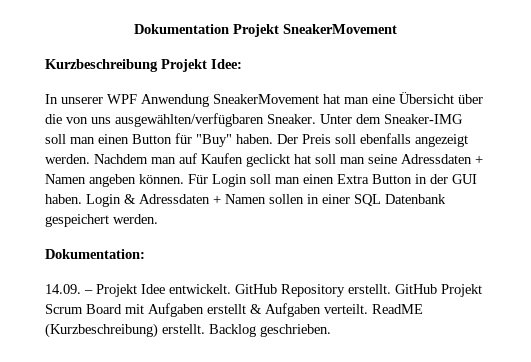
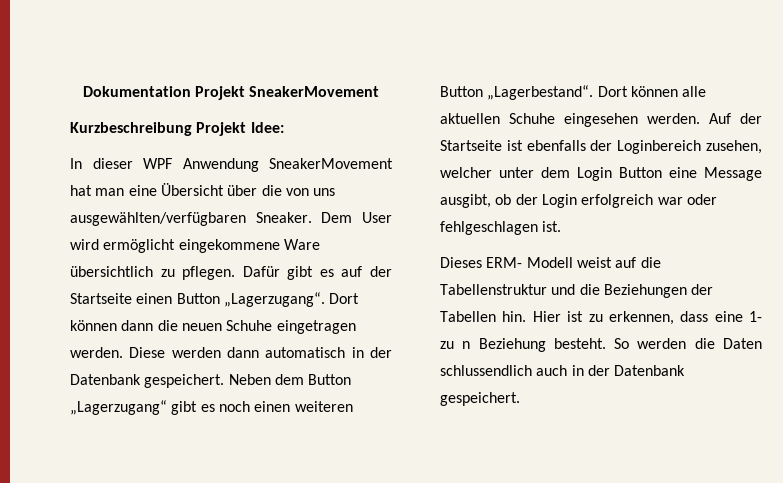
- In unserer WPF Anwendung SneakerMovement hat man eine Übersicht über die von uns ausgewählten/verfügbaren Sneaker.
+ In dieser WPF Anwendung SneakerMovement hat man eine Übersicht über die von uns ausgewählten/verfügbaren Sneaker.
- Unter dem Sneaker-IMG soll man einen Button für "Buy" haben. Der Preis soll ebenfalls angezeigt werden. Nachdem man auf Kaufen geclickt hat soll man seine Adressdaten + Namen angeben können. Für Login soll man einen Extra Button in der GUI haben. Login & Adressdaten + Namen sollen in einer SQL Datenbank gespeichert werden.
- Dokumentation:
- 14.09. – Projekt Idee entwickelt. GitHub Repository erstellt. GitHub Projekt Scrum Board mit Aufgaben erstellt & Aufgaben verteilt. ReadME (Kurzbeschreibung) erstellt. Backlog geschrieben.
+ Dem User wird ermöglicht eingekommene Ware übersichtlich zu pflegen. Dafür gibt es auf der Startseite einen Button „Lagerzugang“. Dort können dann die neuen Schuhe eingetragen werden. Diese werden dann automatisch in der Datenbank gespeichert. Neben dem Button „Lagerzugang“ gibt es noch einen weiteren Button „Lagerbestand“. Dort können alle aktuellen Schuhe eingesehen werden. Auf der Startseite ist ebenfalls der Loginbereich zusehen, welcher unter dem Login Button eine Message ausgibt, ob der Login erfolgreich war oder fehlgeschlagen ist.
+ Dieses ERM- Modell weist auf die Tabellenstruktur und die Beziehungen der Tabellen hin. Hier ist zu erkennen, dass eine 1- zu n Beziehung besteht. So werden die Daten schlussendlich auch in der Datenbank gespeichert.

